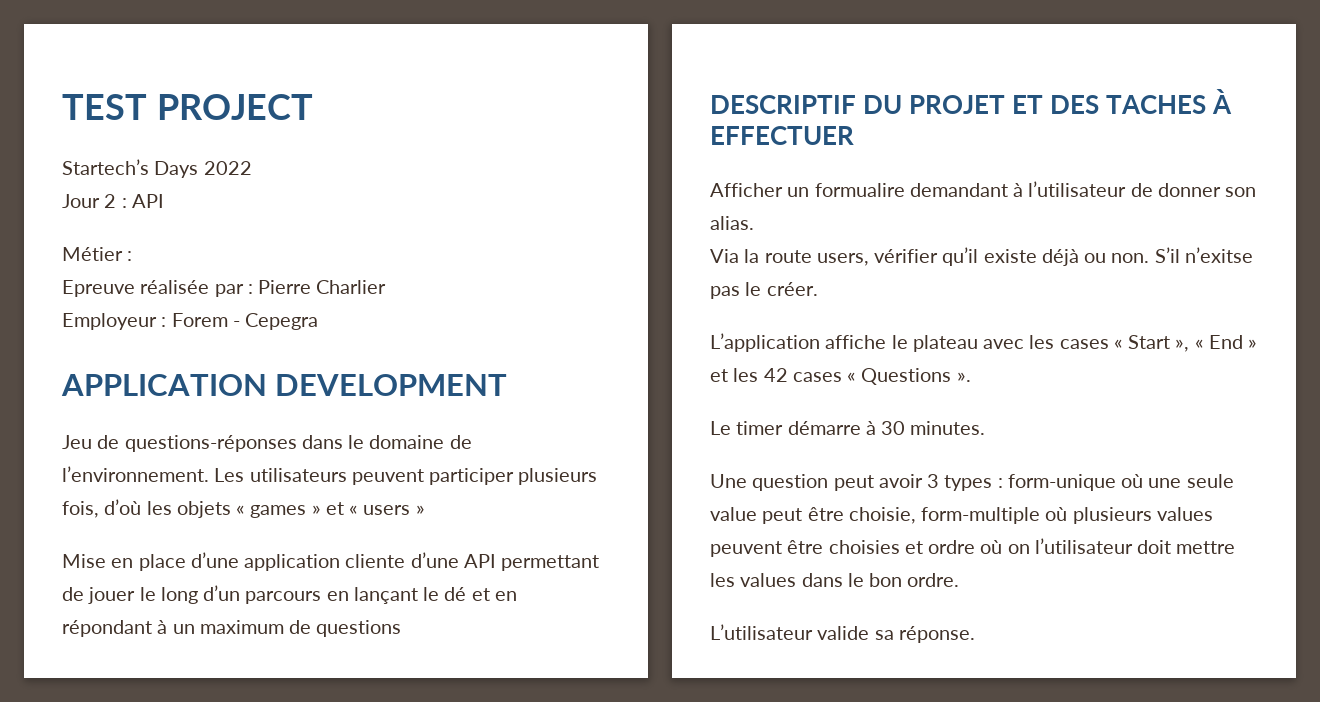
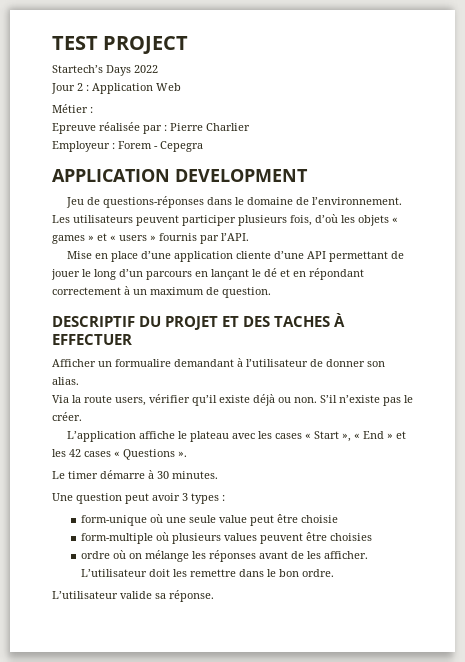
- Jour 2 : API
+ Jour 2 : Application Web
- Les utilisateurs peuvent participer plusieurs fois, d’où les objets « games » et « users »
+ Les utilisateurs peuvent participer plusieurs fois, d’où les objets « games » et « users » fournis par l’API.
- Mise en place d’une application cliente d’une API permettant de jouer le long d’un parcours en lançant le dé et en répondant à un maximum de questions
+ Mise en place d’une application cliente d’une API permettant de jouer le long d’un parcours en lançant le dé et en répondant correctement à un maximum de question.
- S’il n’exitse pas le créer.
+ S’il n’existe pas le créer.
- Une question peut avoir 3 types : form-unique où une seule value peut être choisie, form-multiple où plusieurs values peuvent être choisies et ordre où on l’utilisateur doit mettre les values dans le bon ordre.
+ Une question peut avoir 3 types :
+ form-unique où une seule value peut être choisie
+ form-multiple où plusieurs values peuvent être choisies
+ ordre où on mélange les réponses avant de les afficher. L’utilisateur doit les remettre dans le bon ordre.

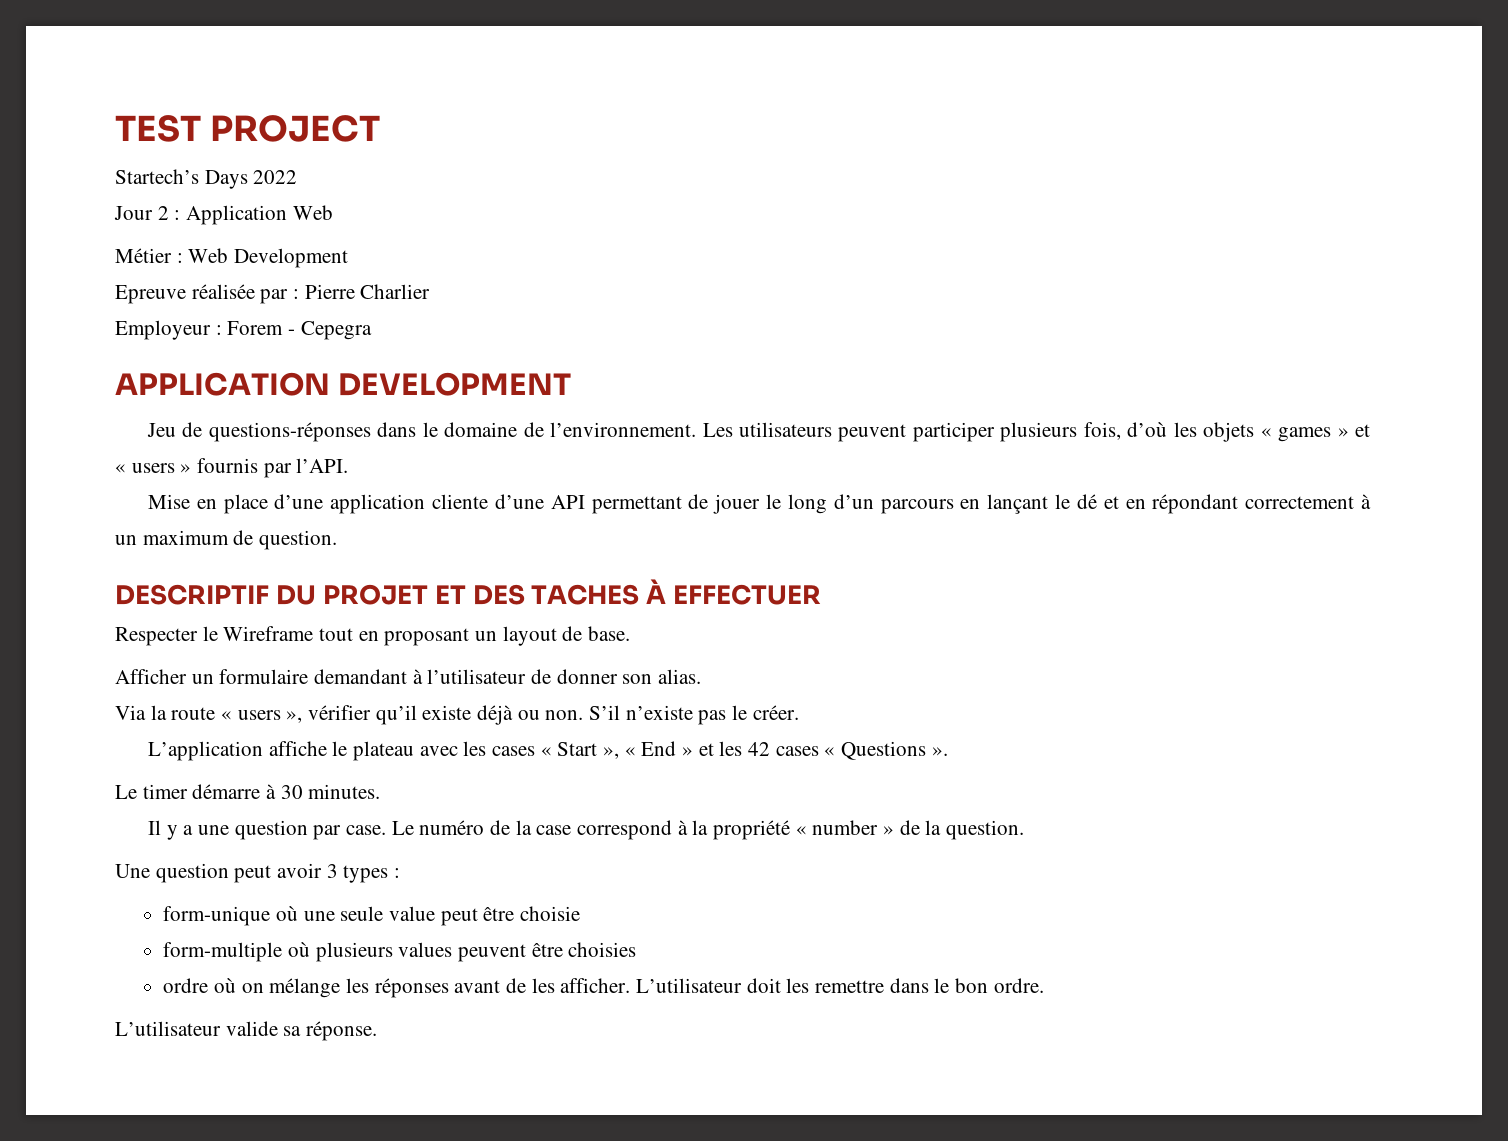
- Métier :
+ Métier : Web Development
+ Respecter le Wireframe tout en proposant un layout de base.
- Afficher un formualire demandant à l’utilisateur de donner son alias.
+ Afficher un formulaire demandant à l’utilisateur de donner son alias.
- Via la route users, vérifier qu’il existe déjà ou non.
+ Via la route « users », vérifier qu’il existe déjà ou non.
+ Il y a une question par case. Le numéro de la case correspond à la propriété « number » de la question.

